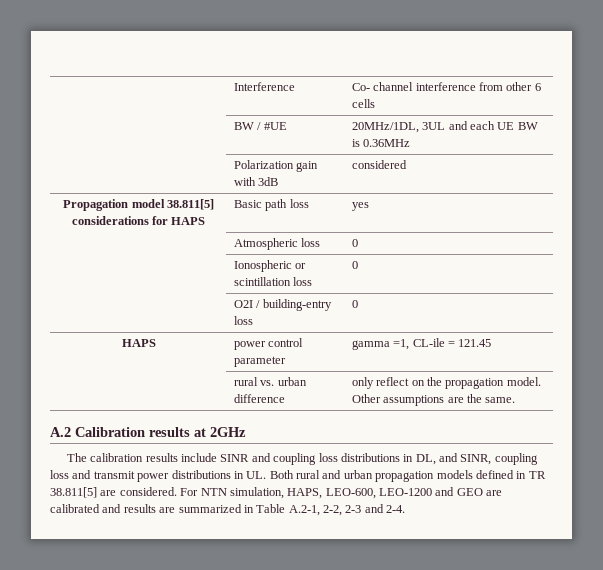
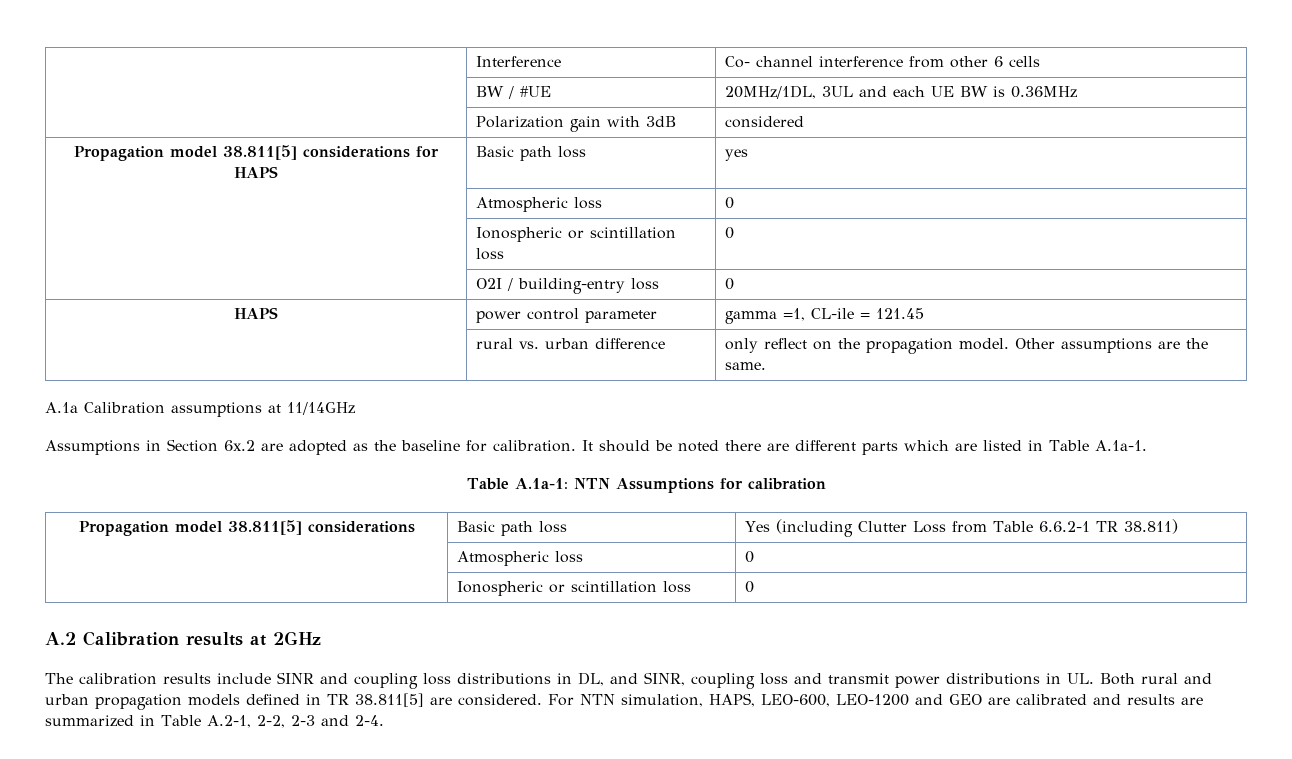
+ A.1a Calibration assumptions at 11/14GHz
+ Assumptions in Section 6x.2 are adopted as the baseline for calibration. It should be noted there are different parts which are listed in Table A.1a-1.
+ Table A.1a-1: NTN Assumptions for calibration
+ Propagation model 38.811[5] considerations | Basic path loss | Yes (including Clutter Loss from Table 6.6.2-1 TR 38.811)
+ | Atmospheric loss | 0
+ | Ionospheric or scintillation loss | 0

